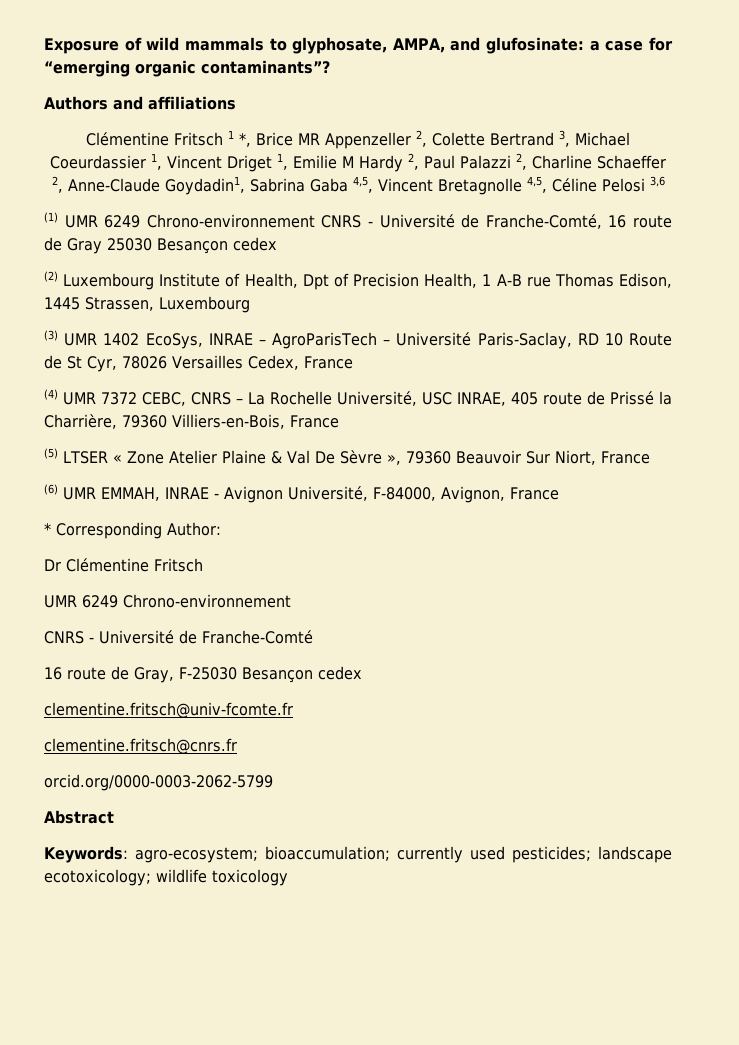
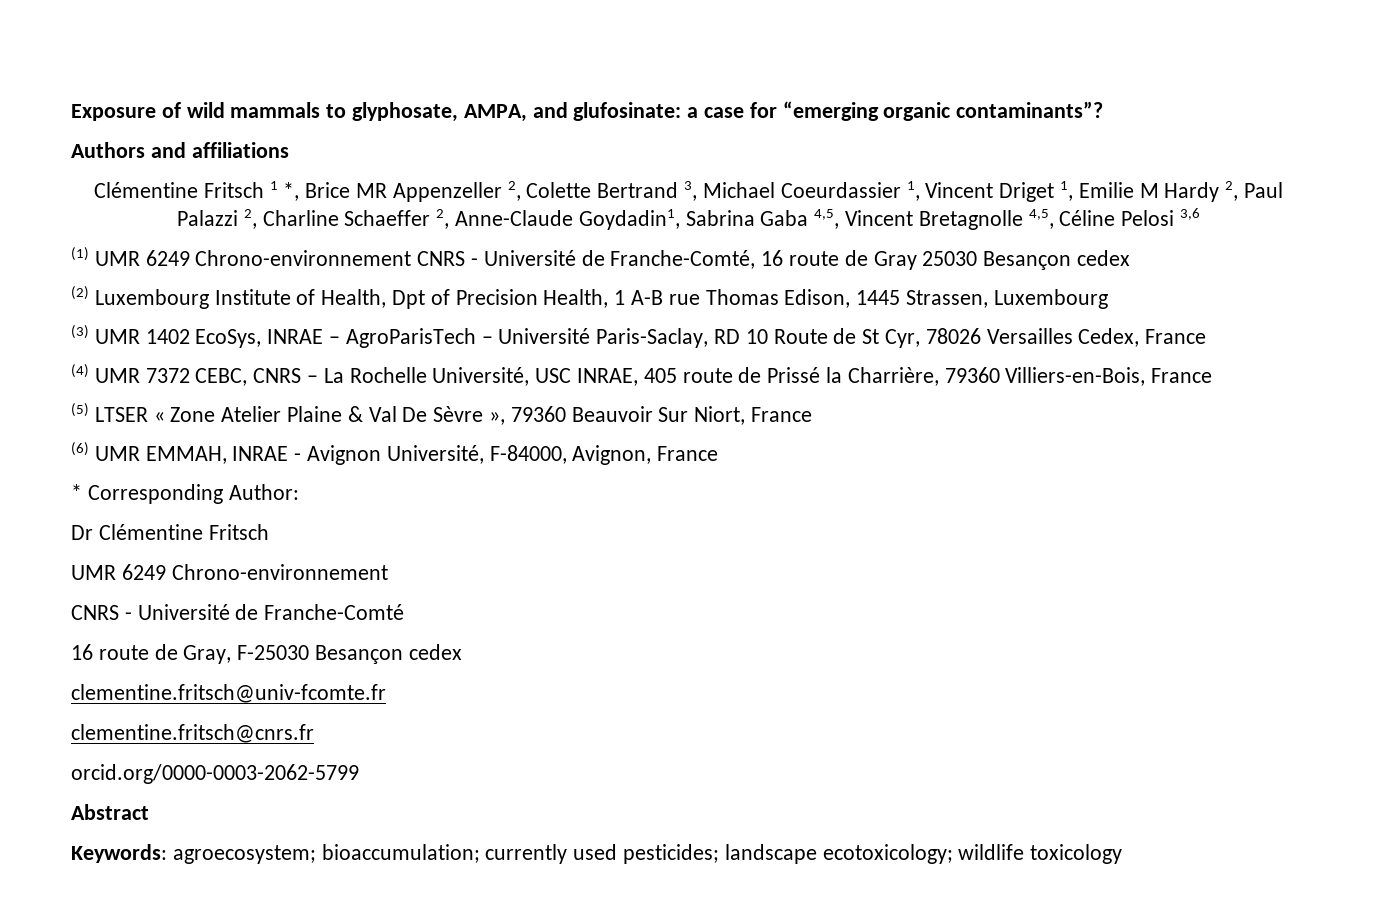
- Keywords: agro-ecosystem; bioaccumulation; currently used pesticides; landscape ecotoxicology; wildlife toxicology
+ Keywords: agroecosystem; bioaccumulation; currently used pesticides; landscape ecotoxicology; wildlife toxicology

